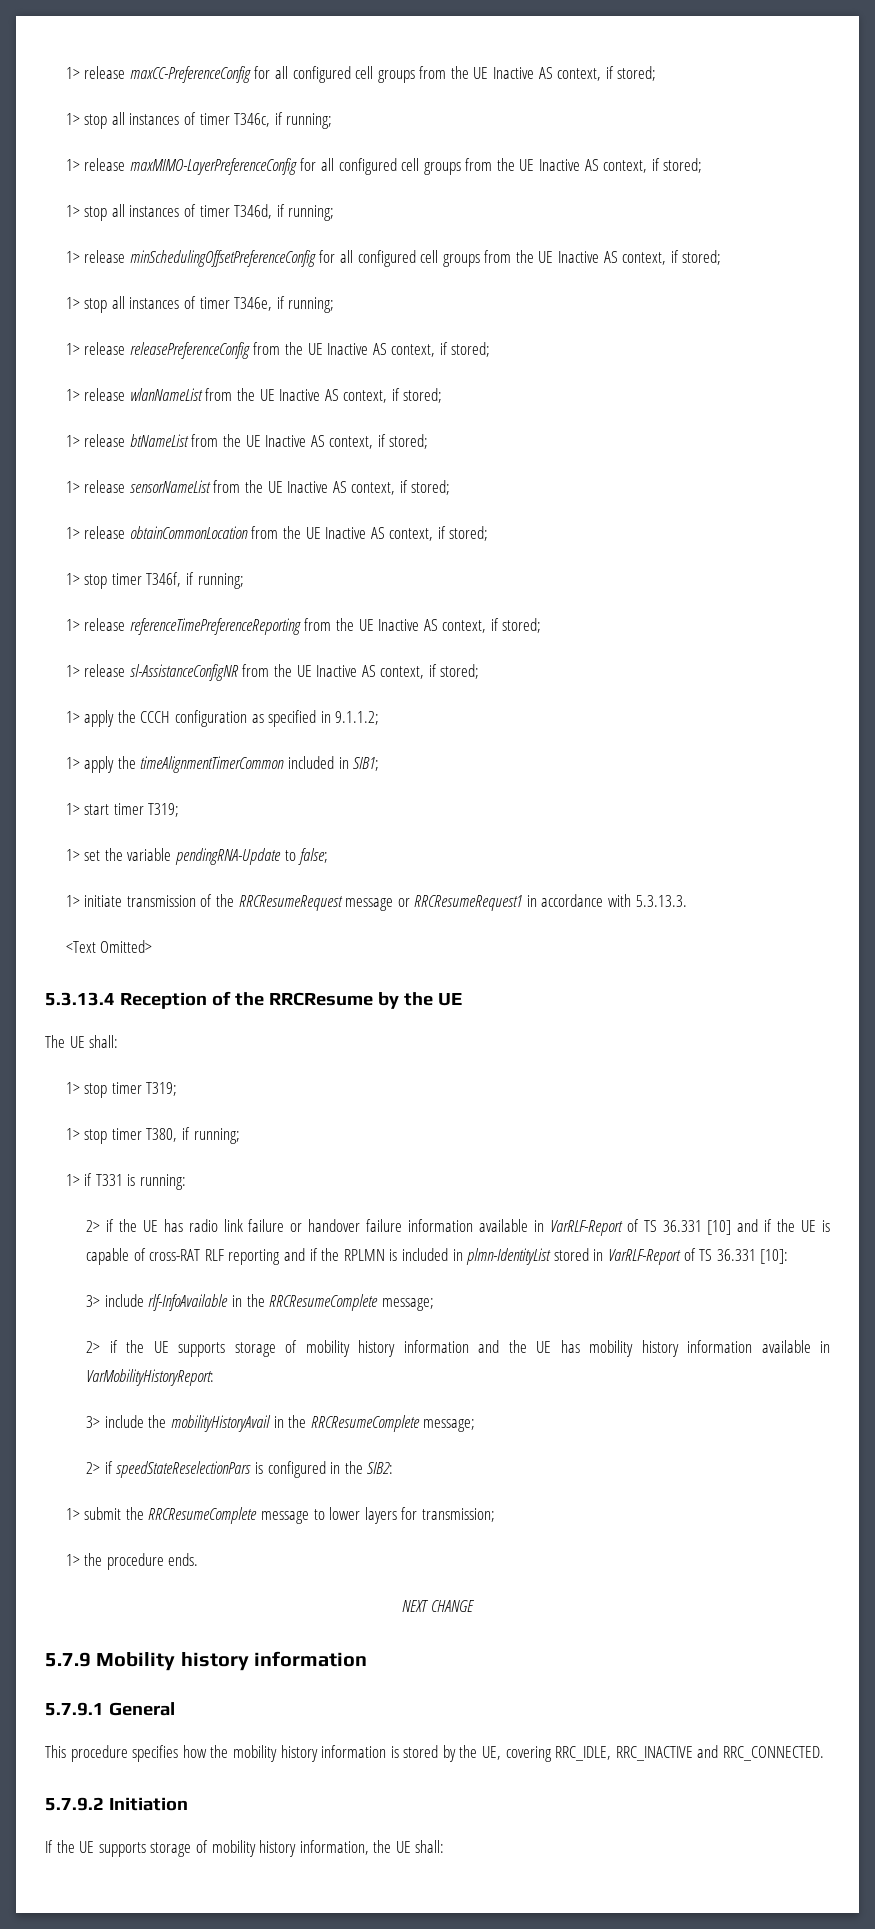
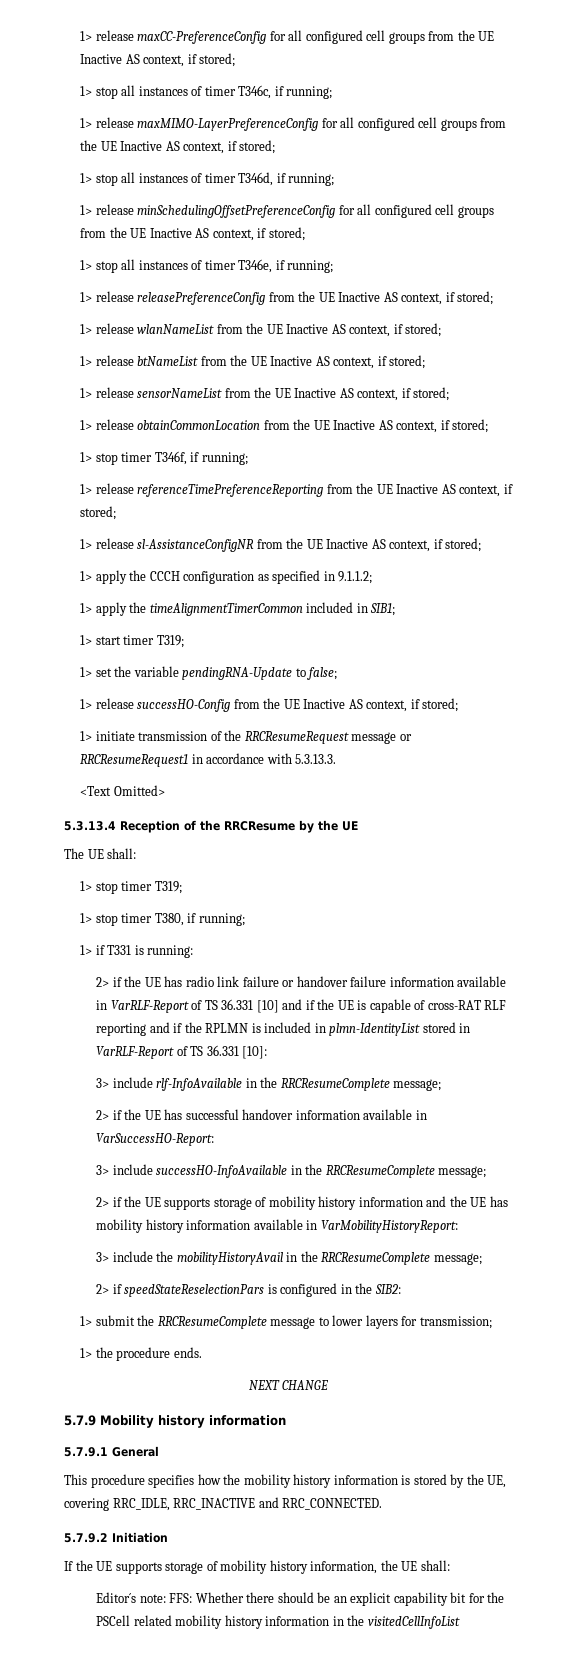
+ 1> release successHO-Config from the UE Inactive AS context, if stored;
+ 2> if the UE has successful handover information available in VarSuccessHO-Report:
+ 3> include successHO-InfoAvailable in the RRCResumeComplete message;
+ Editor´s note: FFS: Whether there should be an explicit capability bit for the PSCell related mobility history information in the visitedCellInfoList

